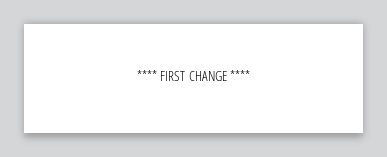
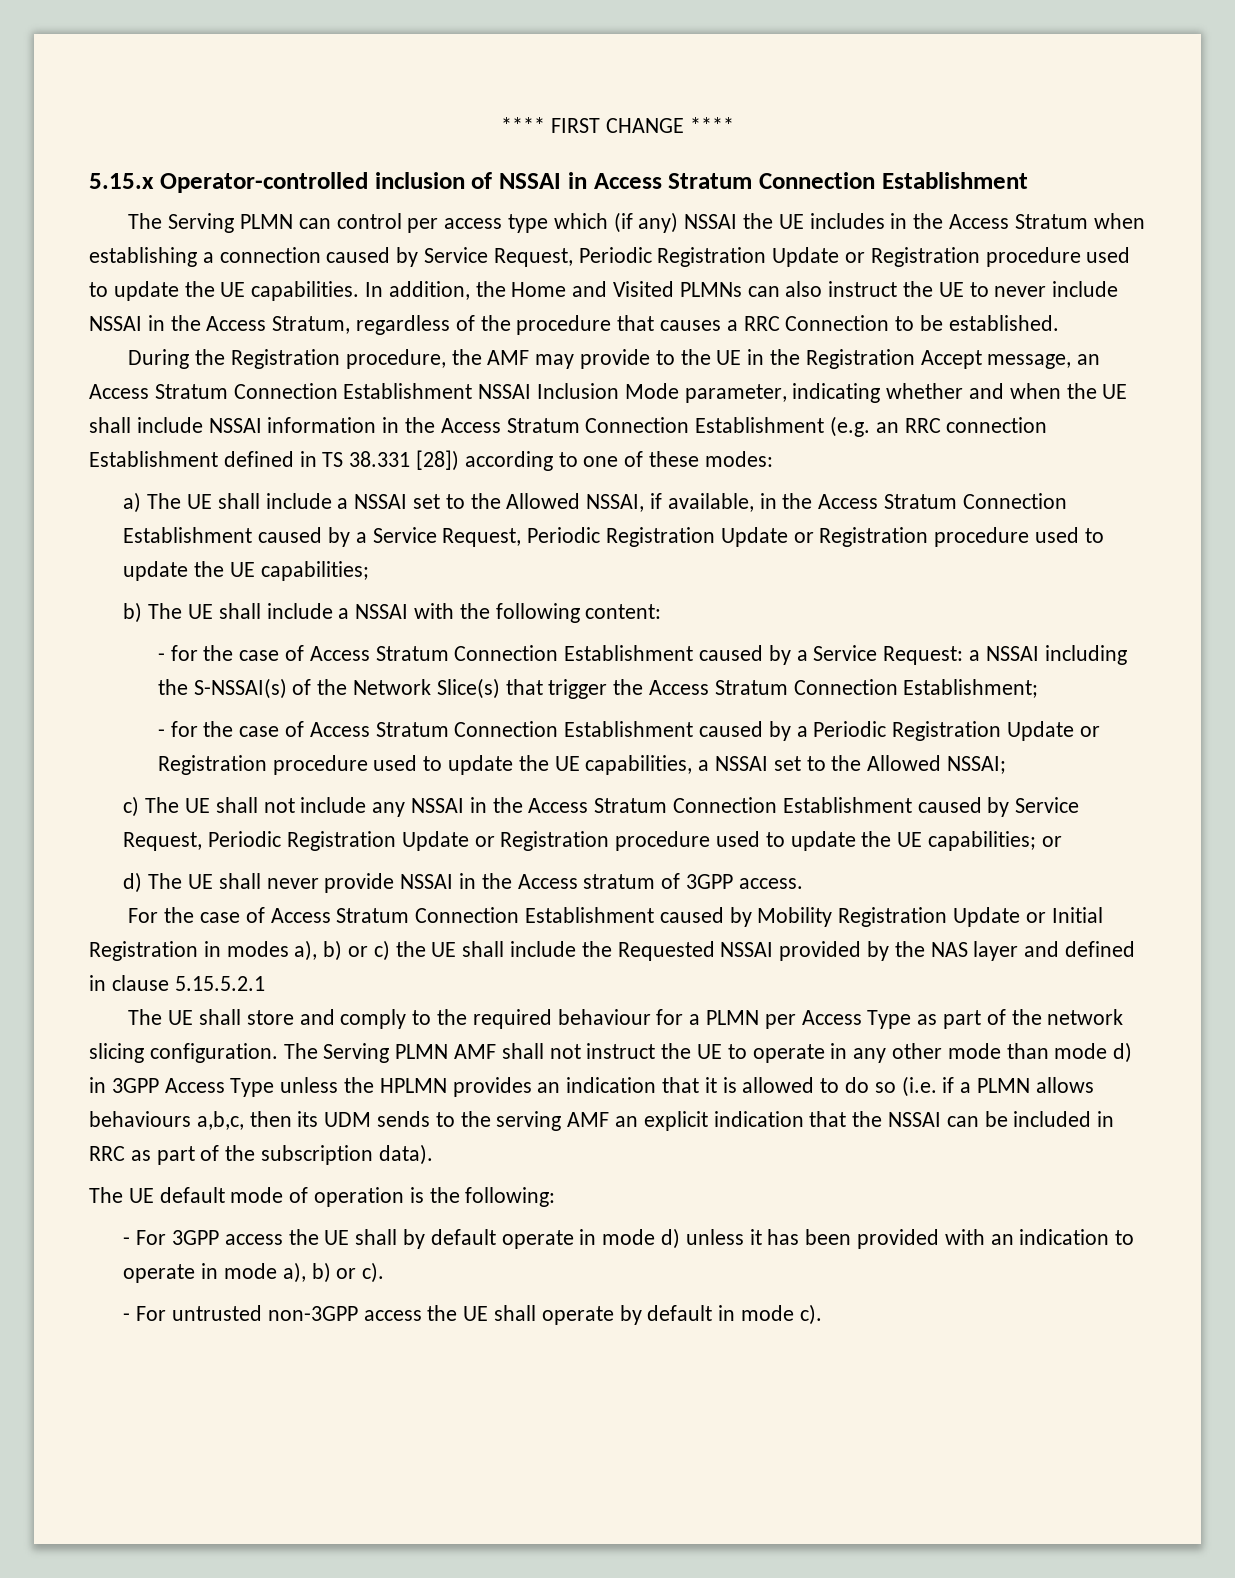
+ 5.15.x Operator-controlled inclusion of NSSAI in Access Stratum Connection Establishment
+ The Serving PLMN can control per access type which (if any) NSSAI the UE includes in the Access Stratum when establishing a connection caused by Service Request, Periodic Registration Update or Registration procedure used to update the UE capabilities. In addition, the Home and Visited PLMNs can also instruct the UE to never include NSSAI in the Access Stratum, regardless of the procedure that causes a RRC Connection to be established.
+ During the Registration procedure, the AMF may provide to the UE in the Registration Accept message, an Access Stratum Connection Establishment NSSAI Inclusion Mode parameter, indicating whether and when the UE shall include NSSAI information in the Access Stratum Connection Establishment (e.g. an RRC connection Establishment defined in TS 38.331 [28]) according to one of these modes:
+ a) The UE shall include a NSSAI set to the Allowed NSSAI, if available, in the Access Stratum Connection Establishment caused by a Service Request, Periodic Registration Update or Registration procedure used to update the UE capabilities;
+ b) The UE shall include a NSSAI with the following content:
+ - for the case of Access Stratum Connection Establishment caused by a Service Request: a NSSAI including the S-NSSAI(s) of the Network Slice(s) that trigger the Access Stratum Connection Establishment;
+ - for the case of Access Stratum Connection Establishment caused by a Periodic Registration Update or Registration procedure used to update the UE capabilities, a NSSAI set to the Allowed NSSAI;
+ c) The UE shall not include any NSSAI in the Access Stratum Connection Establishment caused by Service Request, Periodic Registration Update or Registration procedure used to update the UE capabilities; or
+ d) The UE shall never provide NSSAI in the Access stratum of 3GPP access.
+ For the case of Access Stratum Connection Establishment caused by Mobility Registration Update or Initial Registration in modes a), b) or c) the UE shall include the Requested NSSAI provided by the NAS layer and defined in clause 5.15.5.2.1
+ The UE shall store and comply to the required behaviour for a PLMN per Access Type as part of the network slicing configuration. The Serving PLMN AMF shall not instruct the UE to operate in any other mode than mode d) in 3GPP Access Type unless the HPLMN provides an indication that it is allowed to do so (i.e. if a PLMN allows behaviours a,b,c, then its UDM sends to the serving AMF an explicit indication that the NSSAI can be included in RRC as part of the subscription data).
+ The UE default mode of operation is the following:
+ - For 3GPP access the UE shall by default operate in mode d) unless it has been provided with an indication to operate in mode a), b) or c).
+ - For untrusted non-3GPP access the UE shall operate by default in mode c).

